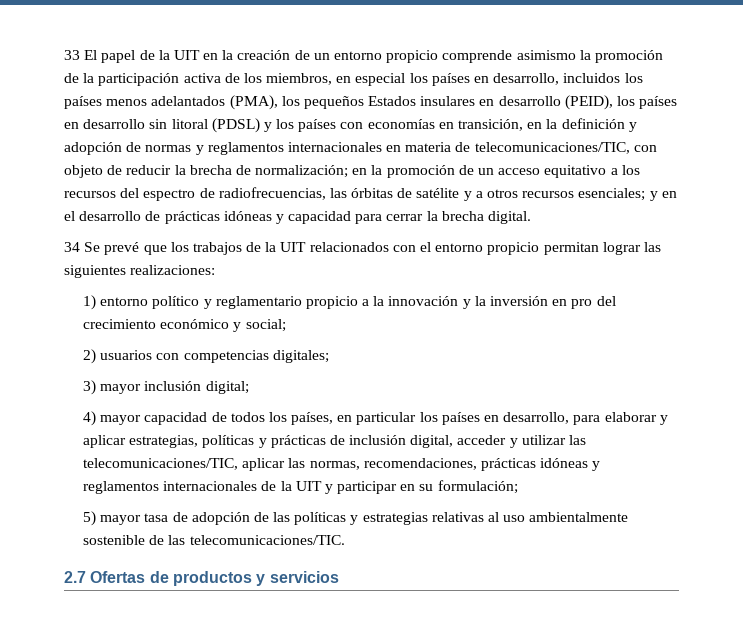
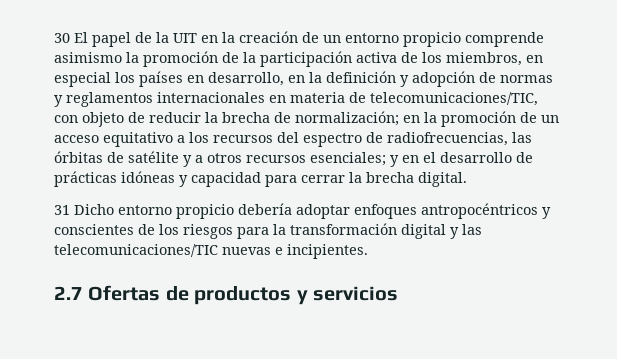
- 33 El papel de la UIT en la creación de un entorno propicio comprende asimismo la promoción de la participación activa de los miembros, en especial los países en desarrollo, incluidos los países menos adelantados (PMA), los pequeños Estados insulares en desarrollo (PEID), los países en desarrollo sin litoral (PDSL) y los países con economías en transición, en la definición y adopción de normas y reglamentos internacionales en materia de telecomunicaciones/TIC, con objeto de reducir la brecha de normalización;
+ 30 El papel de la UIT en la creación de un entorno propicio comprende asimismo la promoción de la participación activa de los miembros, en especial los países en desarrollo, en la definición y adopción de normas y reglamentos internacionales en materia de telecomunicaciones/TIC, con objeto de reducir la brecha de normalización;
- 34 Se prevé que los trabajos de la UIT relacionados con el entorno propicio permitan lograr las siguientes realizaciones:
- 1) entorno político y reglamentario propicio a la innovación y la inversión en pro del crecimiento económico y social;
- 2) usuarios con competencias digitales;
- 3) mayor inclusión digital;
- 4) mayor capacidad de todos los países, en particular los países en desarrollo, para elaborar y aplicar estrategias, políticas y prácticas de inclusión digital, acceder y utilizar las telecomunicaciones/TIC, aplicar las normas, recomendaciones, prácticas idóneas y reglamentos internacionales de la UIT y participar en su formulación;
- 5) mayor tasa de adopción de las políticas y estrategias relativas al uso ambientalmente sostenible de las telecomunicaciones/TIC.
+ 31 Dicho entorno propicio debería adoptar enfoques antropocéntricos y conscientes de los riesgos para la transformación digital y las telecomunicaciones/TIC nuevas e incipientes.

